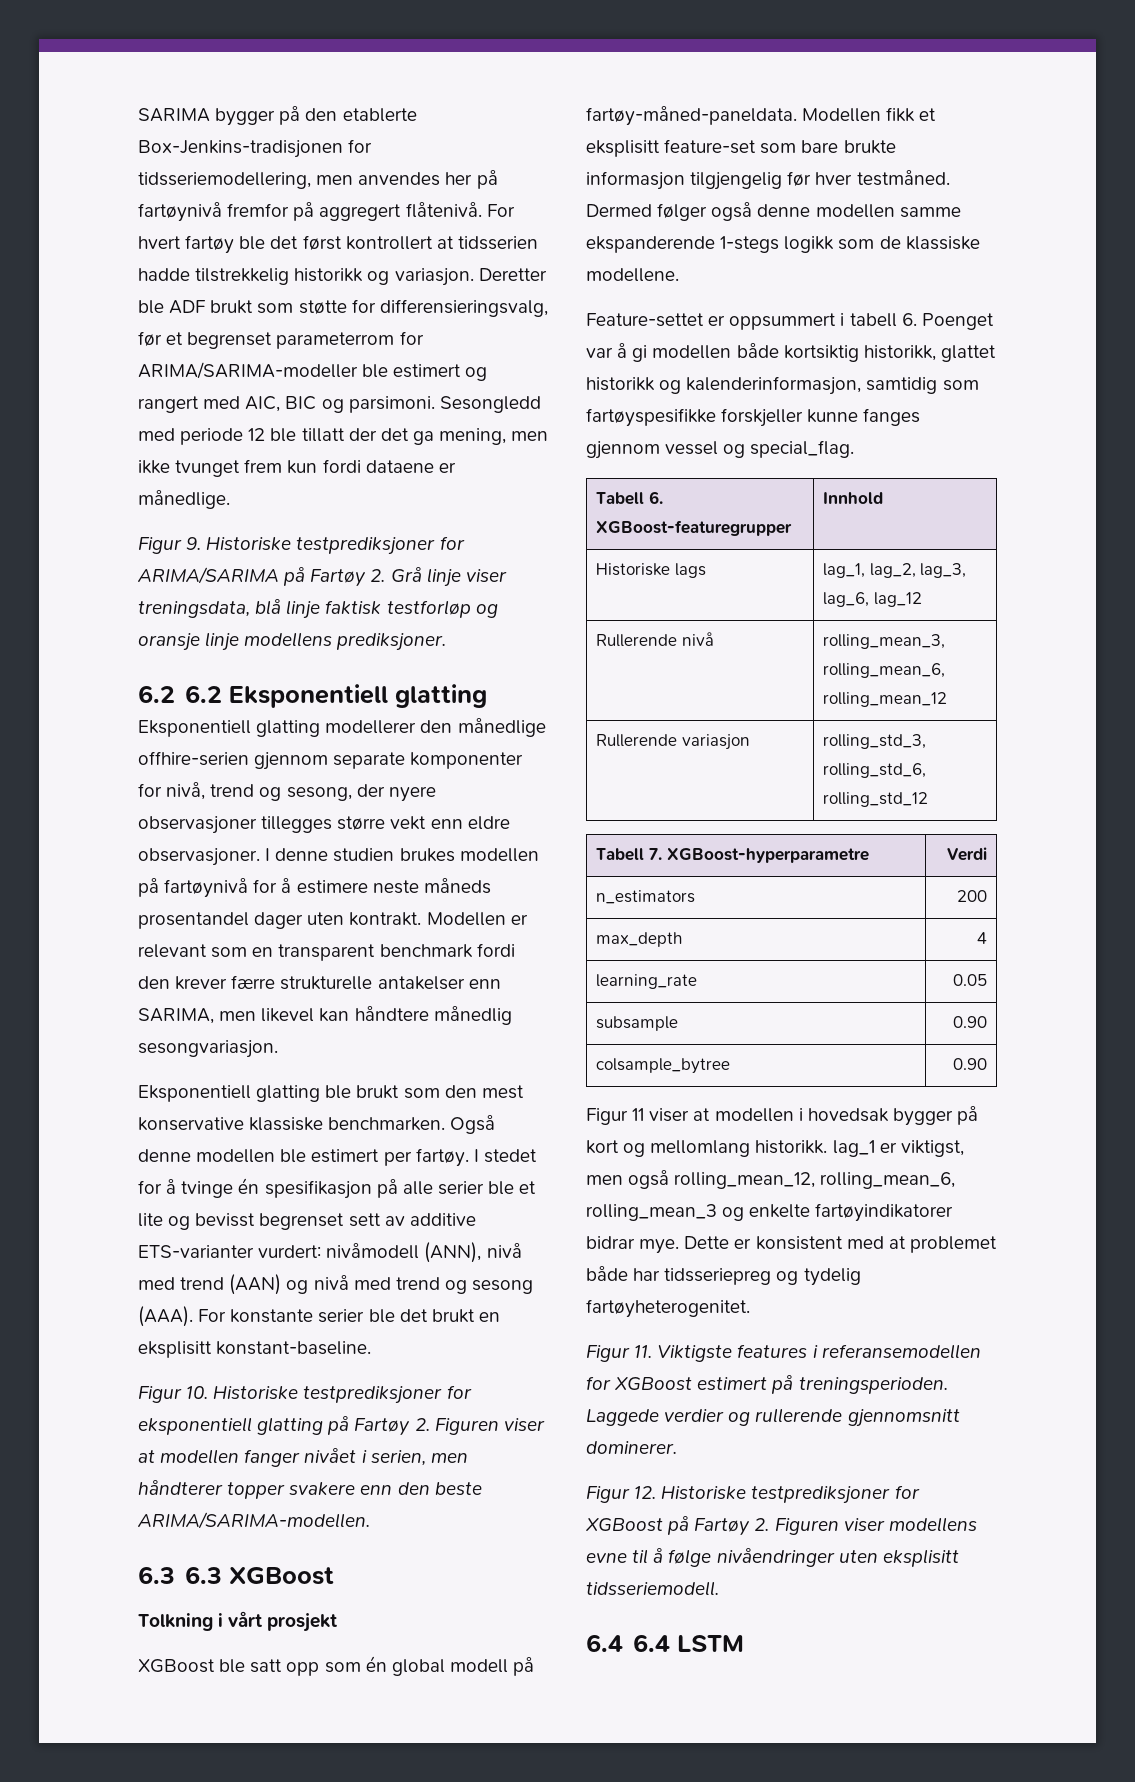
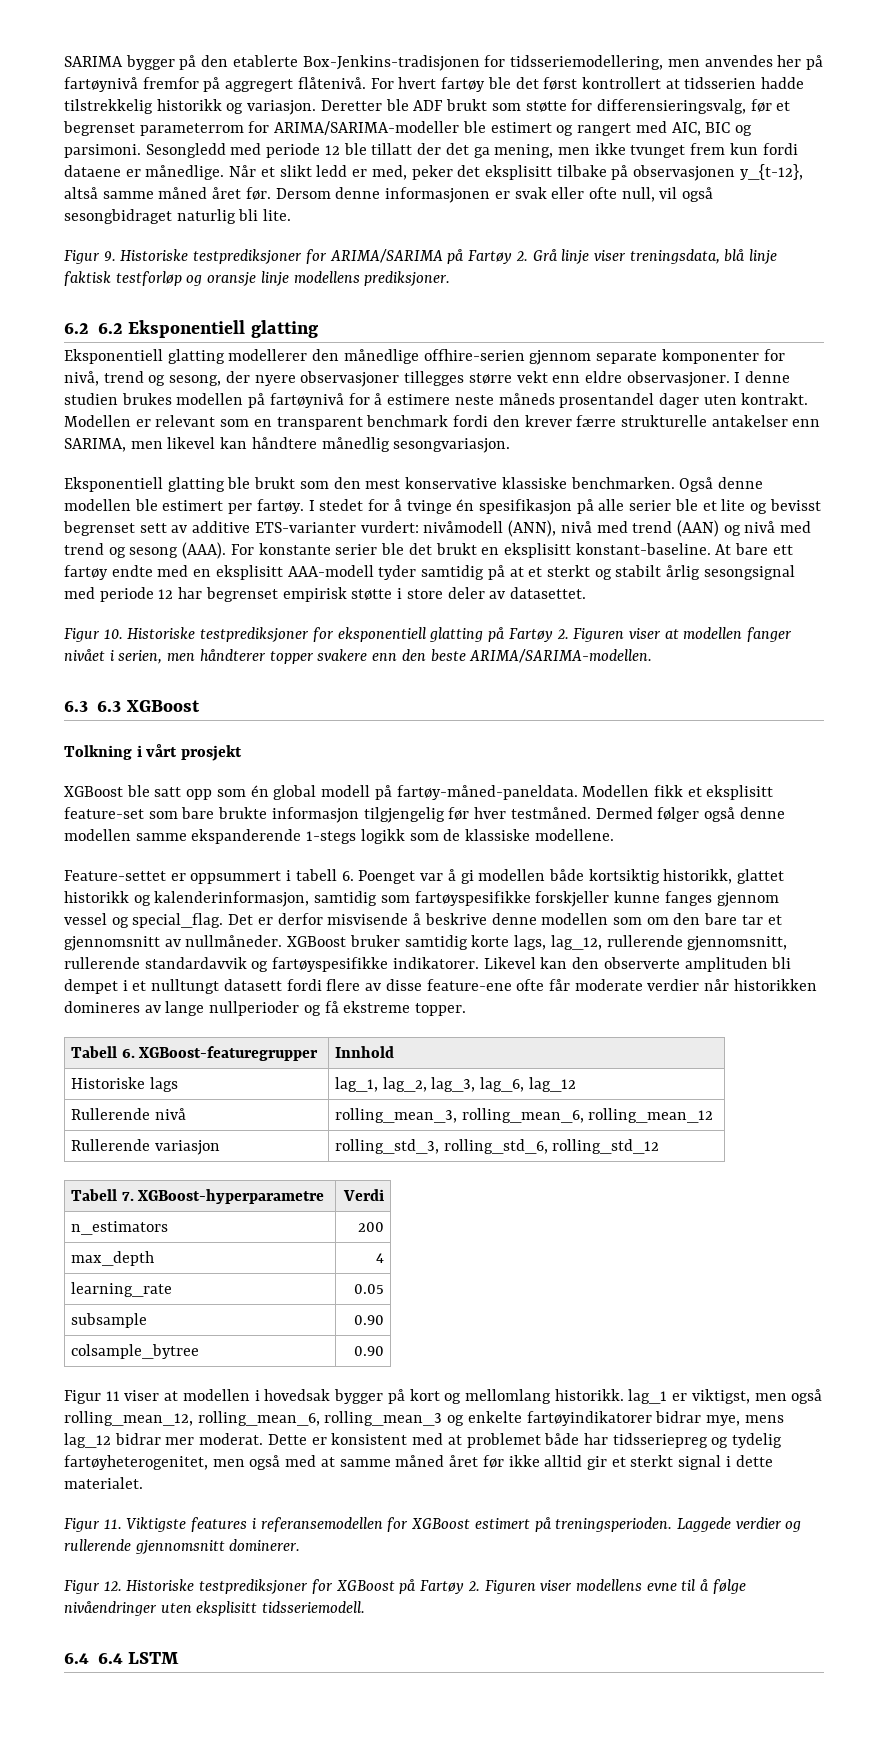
+ Når et slikt ledd er med, peker det eksplisitt tilbake på observasjonen y_{t-12}, altså samme måned året før. Dersom denne informasjonen er svak eller ofte null, vil også sesongbidraget naturlig bli lite.
+ At bare ett fartøy endte med en eksplisitt AAA-modell tyder samtidig på at et sterkt og stabilt årlig sesongsignal med periode 12 har begrenset empirisk støtte i store deler av datasettet.
+ Det er derfor misvisende å beskrive denne modellen som om den bare tar et gjennomsnitt av nullmåneder. XGBoost bruker samtidig korte lags, lag_12, rullerende gjennomsnitt, rullerende standardavvik og fartøyspesifikke indikatorer. Likevel kan den observerte amplituden bli dempet i et nulltungt datasett fordi flere av disse feature-ene ofte får moderate verdier når historikken domineres av lange nullperioder og få ekstreme topper.
- Figur 11 viser at modellen i hovedsak bygger på kort og mellomlang historikk. lag_1 er viktigst, men også rolling_mean_12, rolling_mean_6, rolling_mean_3 og enkelte fartøyindikatorer bidrar mye.
+ Figur 11 viser at modellen i hovedsak bygger på kort og mellomlang historikk. lag_1 er viktigst, men også rolling_mean_12, rolling_mean_6, rolling_mean_3 og enkelte fartøyindikatorer bidrar mye, mens lag_12 bidrar mer moderat.
- Dette er konsistent med at problemet både har tidsseriepreg og tydelig fartøyheterogenitet.
+ Dette er konsistent med at problemet både har tidsseriepreg og tydelig fartøyheterogenitet, men også med at samme måned året før ikke alltid gir et sterkt signal i dette materialet.

